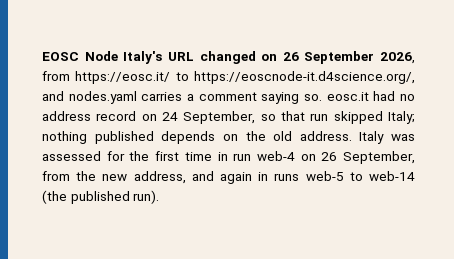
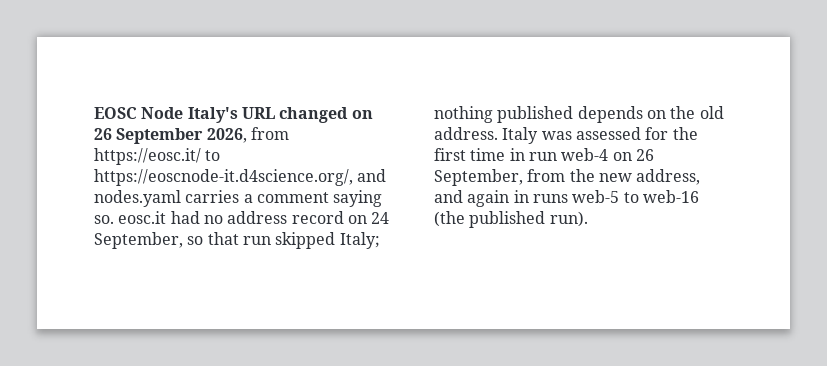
- Italy was assessed for the first time in run web-4 on 26 September, from the new address, and again in runs web-5 to web-14 (the published run).
+ Italy was assessed for the first time in run web-4 on 26 September, from the new address, and again in runs web-5 to web-16 (the published run).

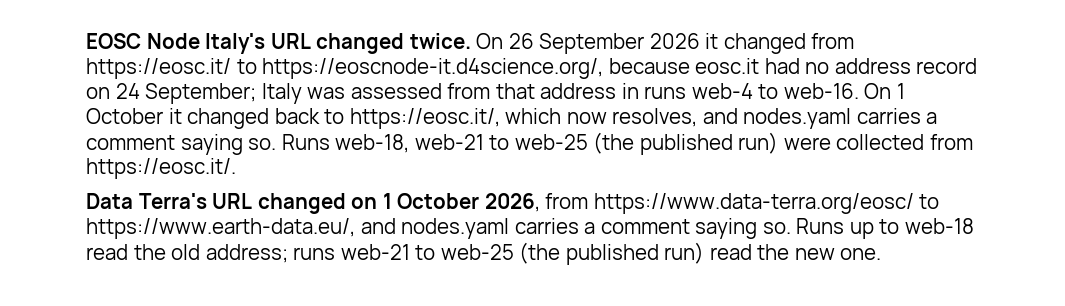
- EOSC Node Italy's URL changed on 26 September 2026, from https://eosc.it/ to https://eoscnode-it.d4science.org/, and nodes.yaml carries a comment saying so. eosc.it had no address record on 24 September, so that run skipped Italy; nothing published depends on the old address. Italy was assessed for the first time in run web-4 on 26 September, from the new address, and again in runs web-5 to web-16 (the published run).
+ EOSC Node Italy's URL changed twice. On 26 September 2026 it changed from https://eosc.it/ to https://eoscnode-it.d4science.org/, because eosc.it had no address record on 24 September; Italy was assessed from that address in runs web-4 to web-16. On 1 October it changed back to https://eosc.it/, which now resolves, and nodes.yaml carries a comment saying so. Runs web-18, web-21 to web-25 (the published run) were collected from https://eosc.it/.
+ Data Terra's URL changed on 1 October 2026, from https://www.data-terra.org/eosc/ to https://www.earth-data.eu/, and nodes.yaml carries a comment saying so. Runs up to web-18 read the old address; runs web-21 to web-25 (the published run) read the new one.

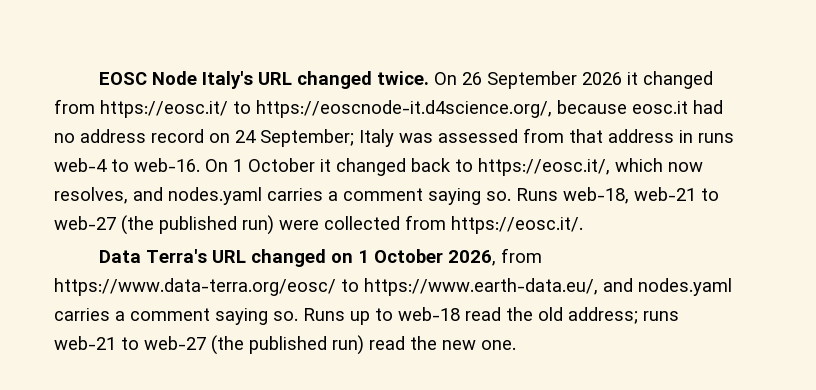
- Runs web-18, web-21 to web-25 (the published run) were collected from https://eosc.it/.
+ Runs web-18, web-21 to web-27 (the published run) were collected from https://eosc.it/.
- Runs up to web-18 read the old address; runs web-21 to web-25 (the published run) read the new one.
+ Runs up to web-18 read the old address; runs web-21 to web-27 (the published run) read the new one.

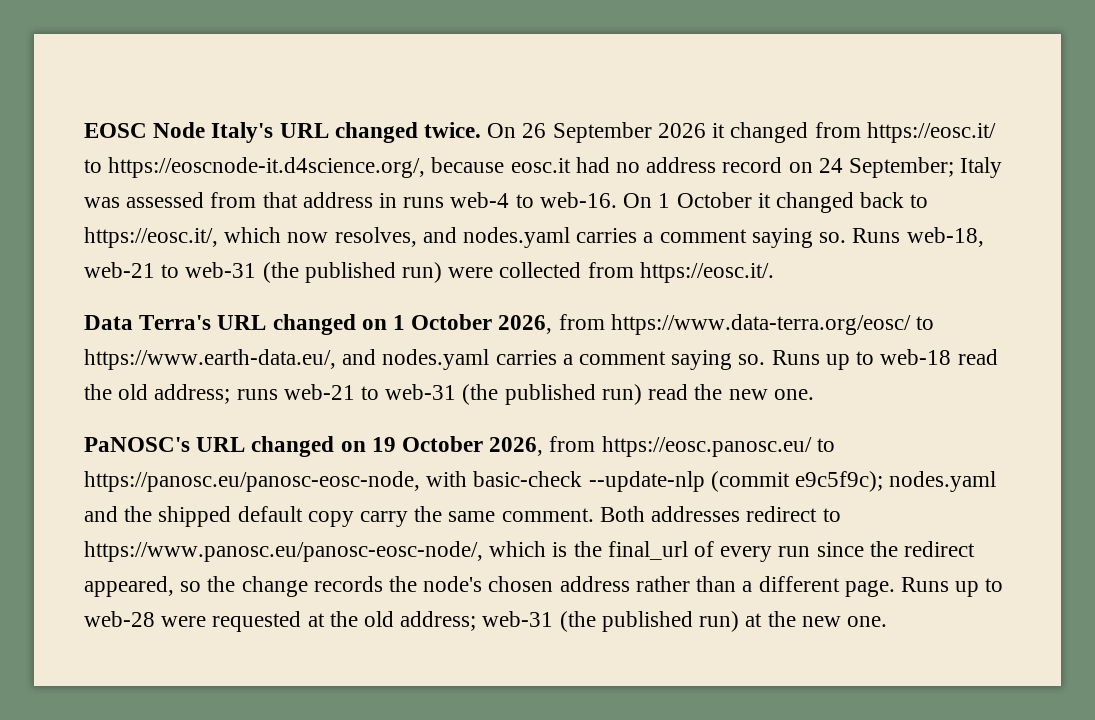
- Runs web-18, web-21 to web-27 (the published run) were collected from https://eosc.it/.
+ Runs web-18, web-21 to web-31 (the published run) were collected from https://eosc.it/.
- Runs up to web-18 read the old address; runs web-21 to web-27 (the published run) read the new one.
+ Runs up to web-18 read the old address; runs web-21 to web-31 (the published run) read the new one.
+ PaNOSC's URL changed on 19 October 2026, from https://eosc.panosc.eu/ to https://panosc.eu/panosc-eosc-node, with basic-check --update-nlp (commit e9c5f9c); nodes.yaml and the shipped default copy carry the same comment. Both addresses redirect to https://www.panosc.eu/panosc-eosc-node/, which is the final_url of every run since the redirect appeared, so the change records the node's chosen address rather than a different page. Runs up to web-28 were requested at the old address; web-31 (the published run) at the new one.

